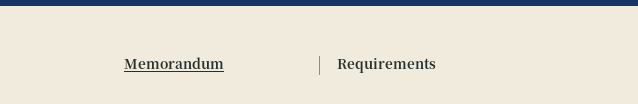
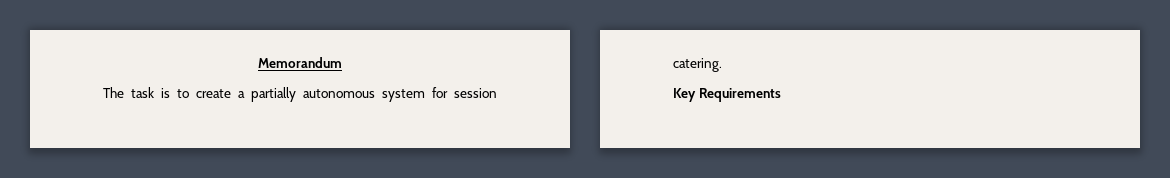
- Requirements
+ The task is to create a partially autonomous system for session catering.
+ Key Requirements

